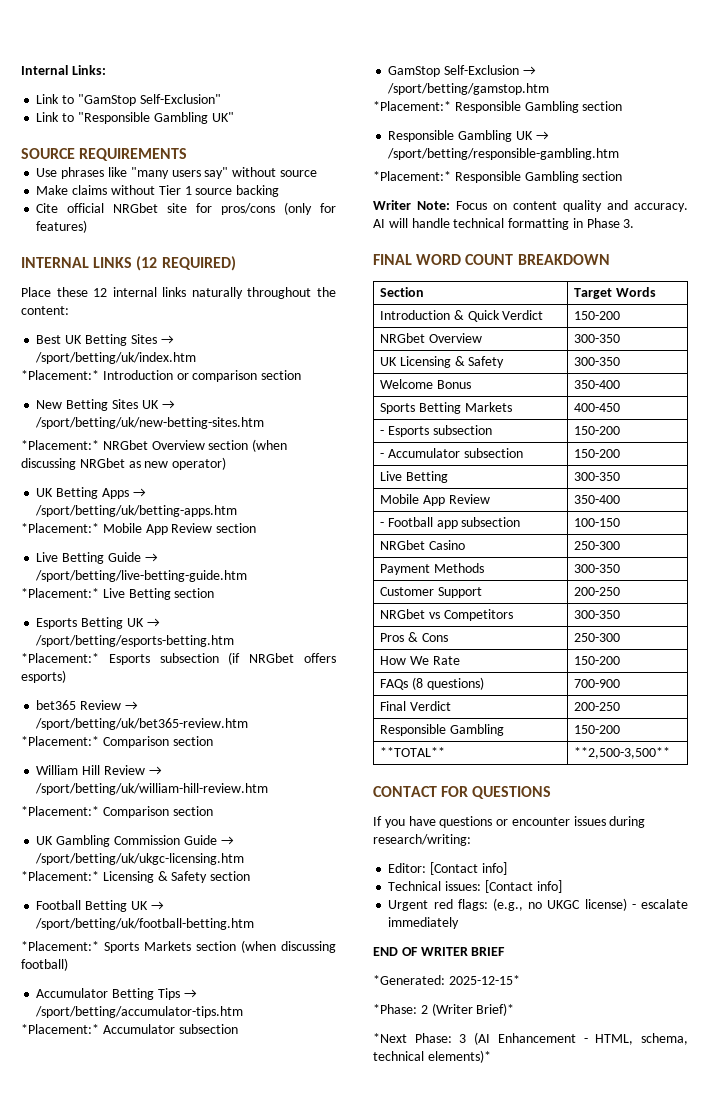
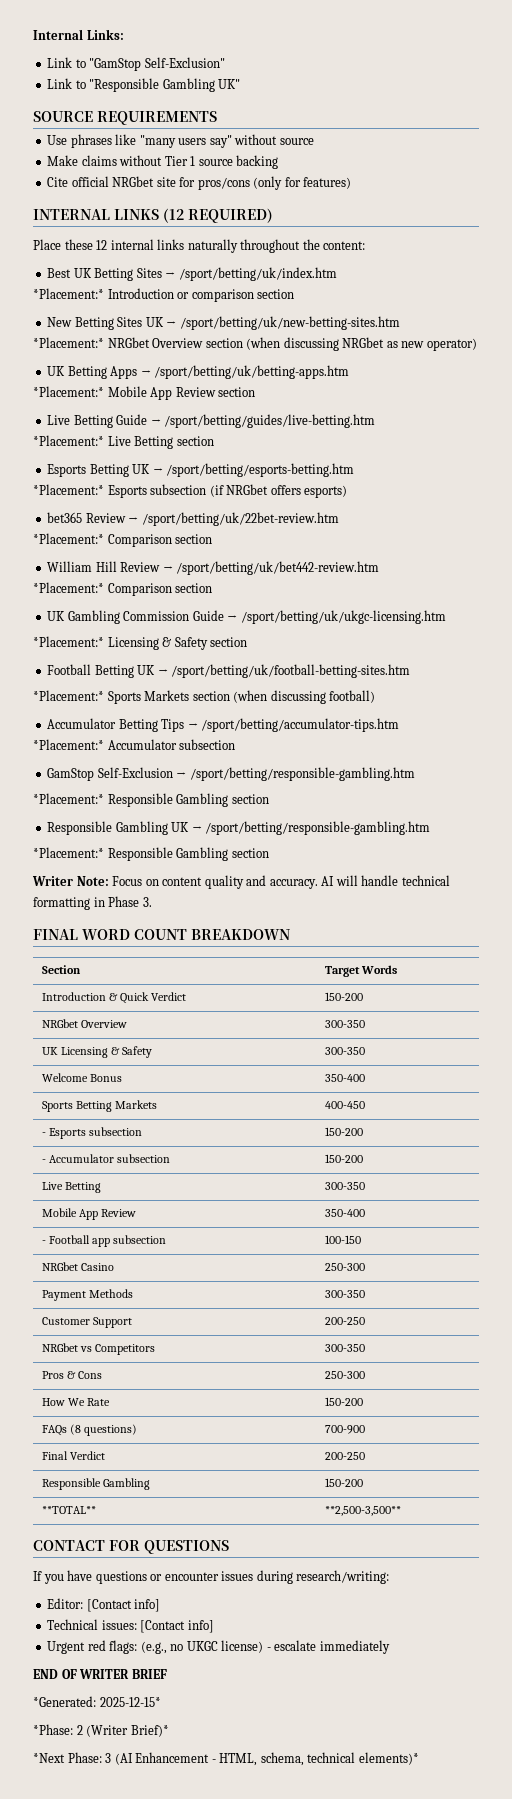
- Live Betting Guide → /sport/betting/live-betting-guide.htm
+ Live Betting Guide → /sport/betting/guides/live-betting.htm
- bet365 Review → /sport/betting/uk/bet365-review.htm
+ bet365 Review → /sport/betting/uk/22bet-review.htm
- William Hill Review → /sport/betting/uk/william-hill-review.htm
+ William Hill Review → /sport/betting/uk/bet442-review.htm
- Football Betting UK → /sport/betting/uk/football-betting.htm
+ Football Betting UK → /sport/betting/uk/football-betting-sites.htm
- GamStop Self-Exclusion → /sport/betting/gamstop.htm
+ GamStop Self-Exclusion → /sport/betting/responsible-gambling.htm

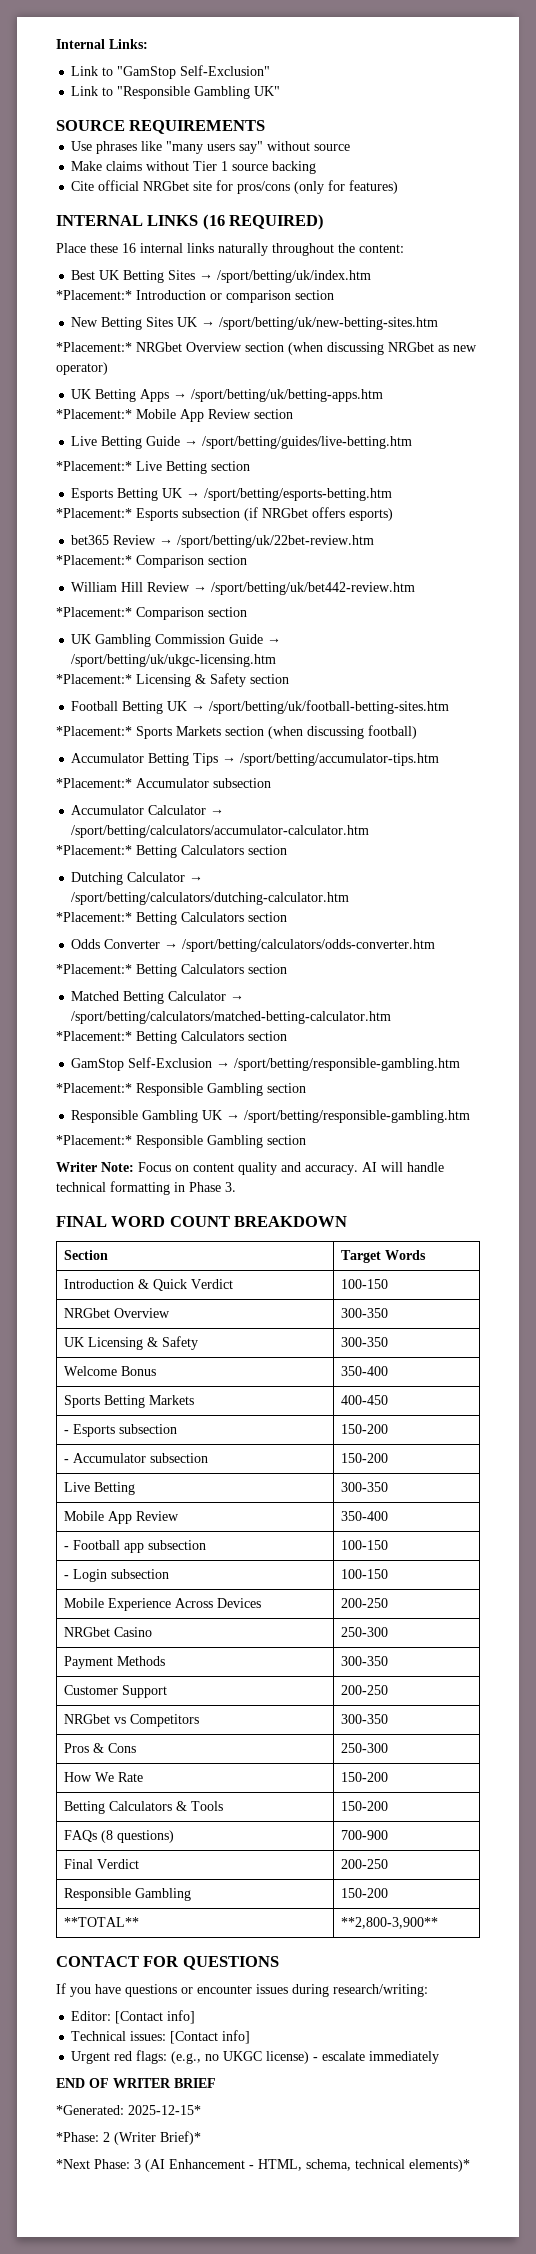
- INTERNAL LINKS (12 REQUIRED)
+ INTERNAL LINKS (16 REQUIRED)
- Place these 12 internal links naturally throughout the content:
+ Place these 16 internal links naturally throughout the content:
+ Accumulator Calculator → /sport/betting/calculators/accumulator-calculator.htm
+ *Placement:* Betting Calculators section
+ Dutching Calculator → /sport/betting/calculators/dutching-calculator.htm
+ *Placement:* Betting Calculators section
+ Odds Converter → /sport/betting/calculators/odds-converter.htm
+ *Placement:* Betting Calculators section
+ Matched Betting Calculator → /sport/betting/calculators/matched-betting-calculator.htm
+ *Placement:* Betting Calculators section
- Introduction & Quick Verdict | 150-200
+ Introduction & Quick Verdict | 100-150
+ - Login subsection | 100-150
+ Mobile Experience Across Devices | 200-250
+ Betting Calculators & Tools | 150-200
- **TOTAL** | **2,500-3,500**
+ **TOTAL** | **2,800-3,900**

